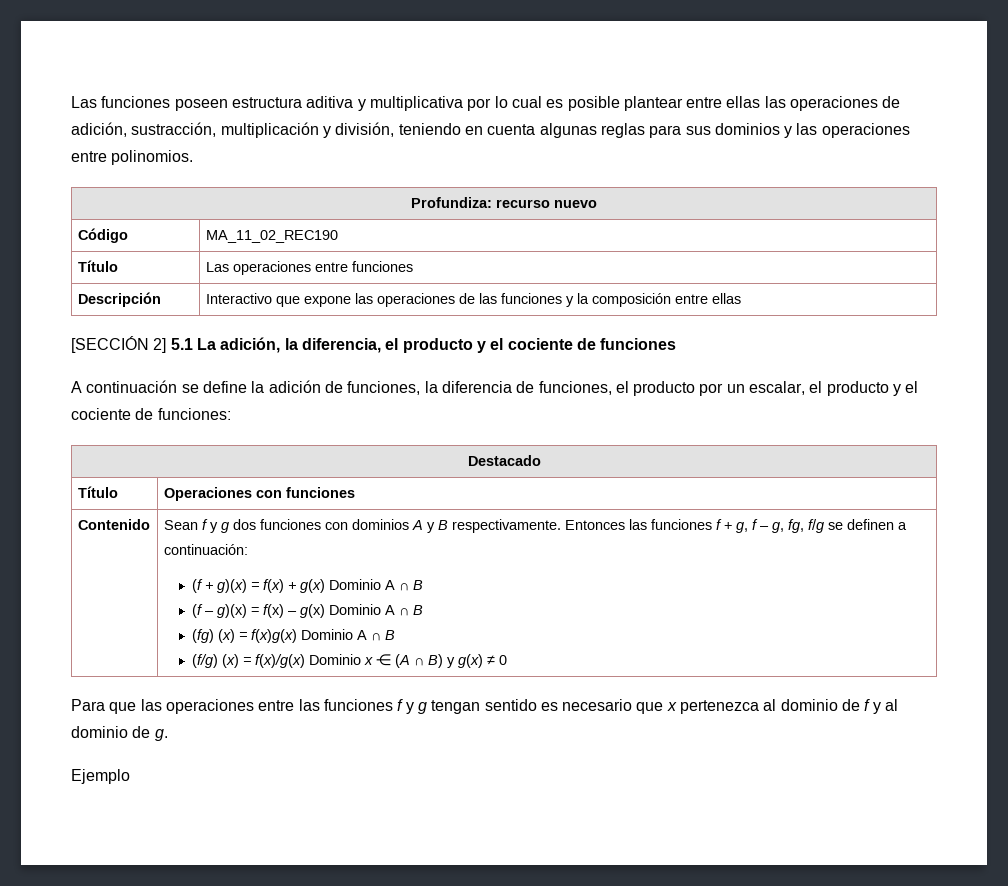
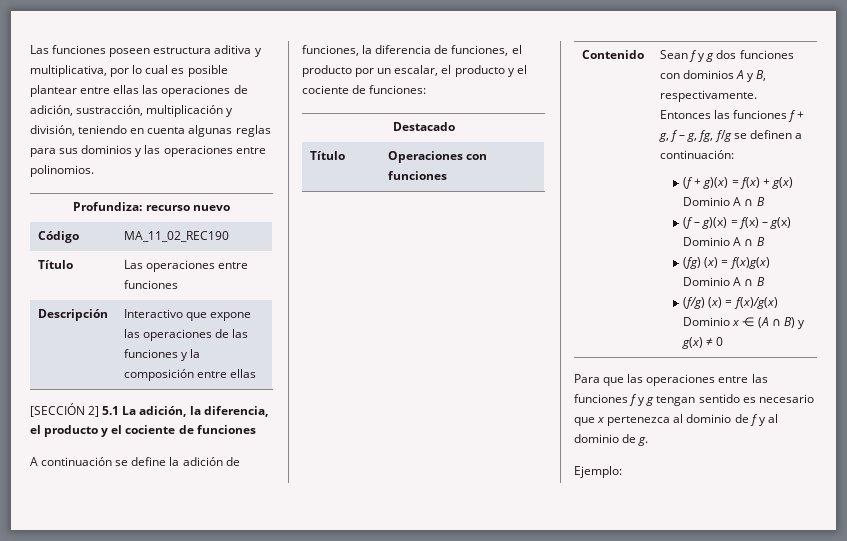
- Las funciones poseen estructura aditiva y multiplicativa por lo cual es posible plantear entre ellas las operaciones de adición, sustracción, multiplicación y división, teniendo en cuenta algunas reglas para sus dominios y las operaciones entre polinomios.
+ Las funciones poseen estructura aditiva y multiplicativa, por lo cual es posible plantear entre ellas las operaciones de adición, sustracción, multiplicación y división, teniendo en cuenta algunas reglas para sus dominios y las operaciones entre polinomios.
- Sean f y g dos funciones con dominios A y B respectivamente.
+ Sean f y g dos funciones con dominios A y B, respectivamente.
- Ejemplo
+ Ejemplo:

